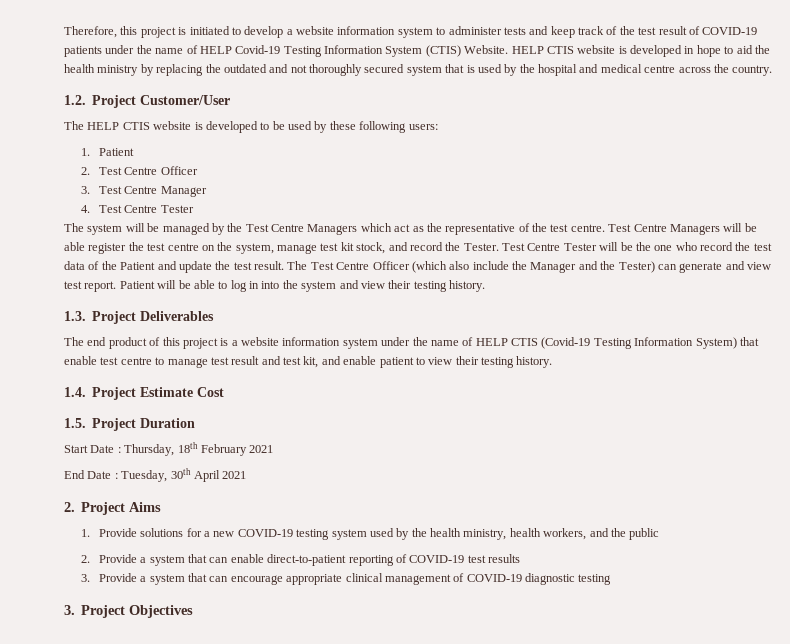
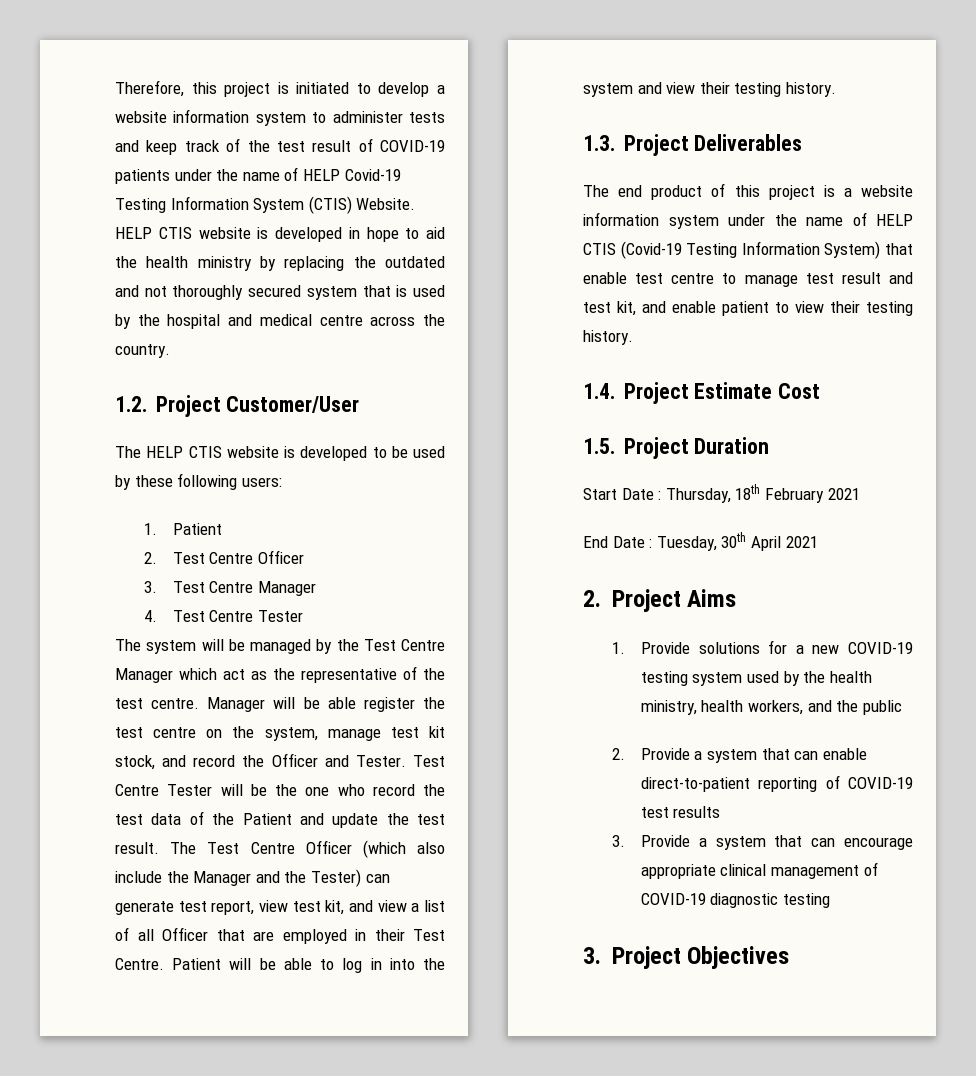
- The system will be managed by the Test Centre Managers which act as the representative of the test centre.
+ The system will be managed by the Test Centre Manager which act as the representative of the test centre.
- Test Centre Managers will be able register the test centre on the system, manage test kit stock, and record the Tester.
+ Manager will be able register the test centre on the system, manage test kit stock, and record the Officer and Tester.
- The Test Centre Officer (which also include the Manager and the Tester) can generate and view test report.
+ The Test Centre Officer (which also include the Manager and the Tester) can generate test report, view test kit, and view a list of all Officer that are employed in their Test Centre.

